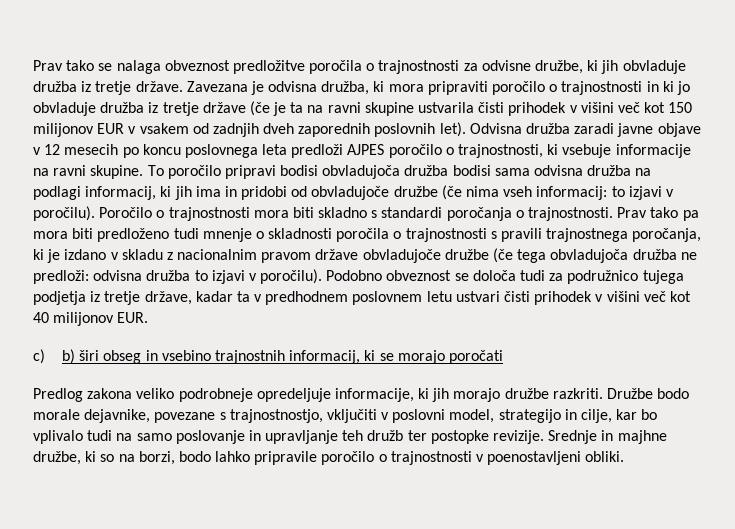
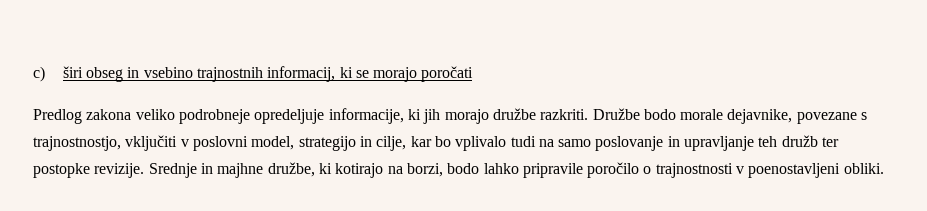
- Prav tako se nalaga obveznost predložitve poročila o trajnostnosti za odvisne družbe, ki jih obvladuje družba iz tretje države. Zavezana je odvisna družba, ki mora pripraviti poročilo o trajnostnosti in ki jo obvladuje družba iz tretje države (če je ta na ravni skupine ustvarila čisti prihodek v višini več kot 150 milijonov EUR v vsakem od zadnjih dveh zaporednih poslovnih let). Odvisna družba zaradi javne objave v 12 mesecih po koncu poslovnega leta predloži AJPES poročilo o trajnostnosti, ki vsebuje informacije na ravni skupine. To poročilo pripravi bodisi obvladujoča družba bodisi sama odvisna družba na podlagi informacij, ki jih ima in pridobi od obvladujoče družbe (če nima vseh informacij: to izjavi v poročilu). Poročilo o trajnostnosti mora biti skladno s standardi poročanja o trajnostnosti. Prav tako pa mora biti predloženo tudi mnenje o skladnosti poročila o trajnostnosti s pravili trajnostnega poročanja, ki je izdano v skladu z nacionalnim pravom države obvladujoče družbe (če tega obvladujoča družba ne predloži: odvisna družba to izjavi v poročilu). Podobno obveznost se določa tudi za podružnico tujega podjetja iz tretje države, kadar ta v predhodnem poslovnem letu ustvari čisti prihodek v višini več kot 40 milijonov EUR.
- c) b) širi obseg in vsebino trajnostnih informacij, ki se morajo poročati
+ c) širi obseg in vsebino trajnostnih informacij, ki se morajo poročati
- Srednje in majhne družbe, ki so na borzi, bodo lahko pripravile poročilo o trajnostnosti v poenostavljeni obliki.
+ Srednje in majhne družbe, ki kotirajo na borzi, bodo lahko pripravile poročilo o trajnostnosti v poenostavljeni obliki.

